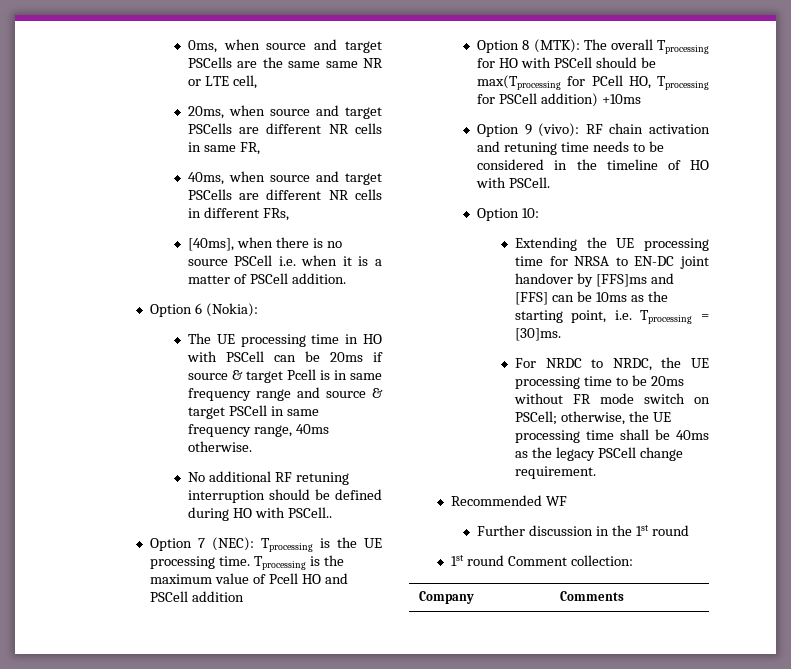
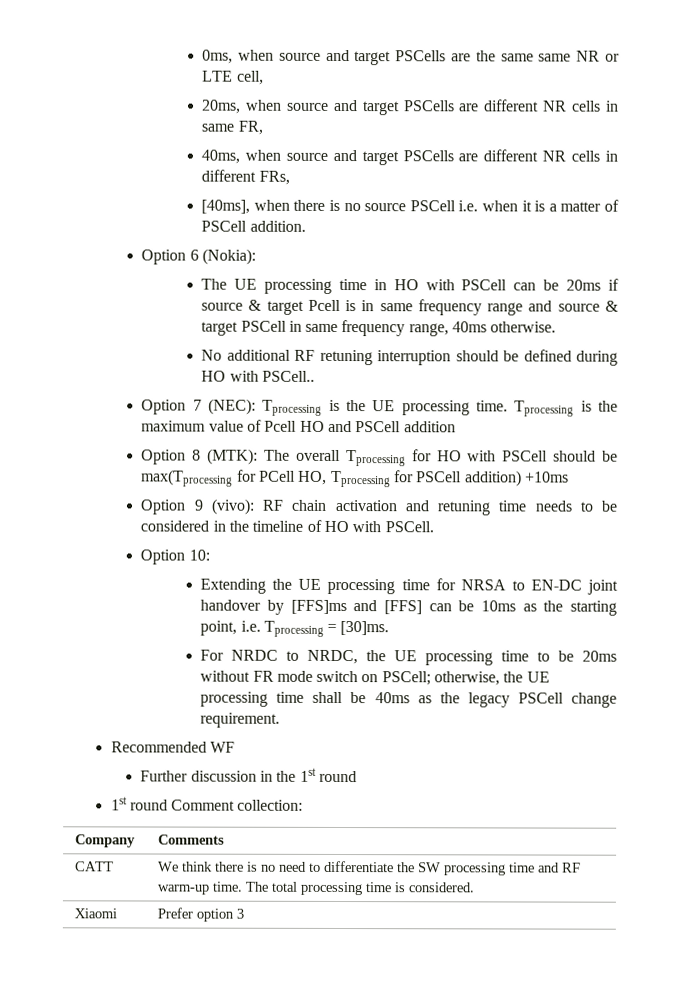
+ CATT | We think there is no need to differentiate the SW processing time and RF warm-up time. The total processing time is considered.
+ Xiaomi | Prefer option 3

